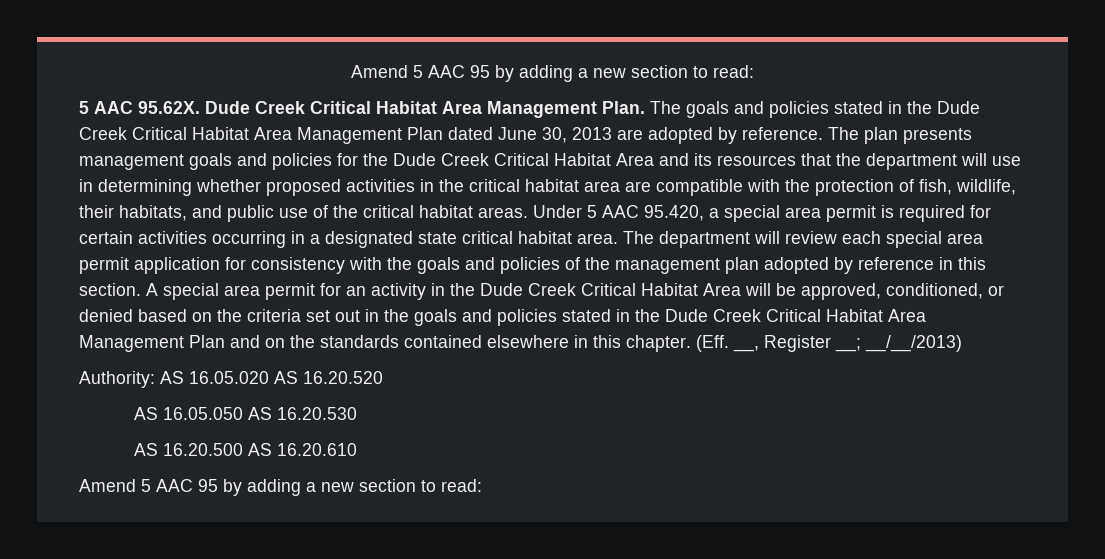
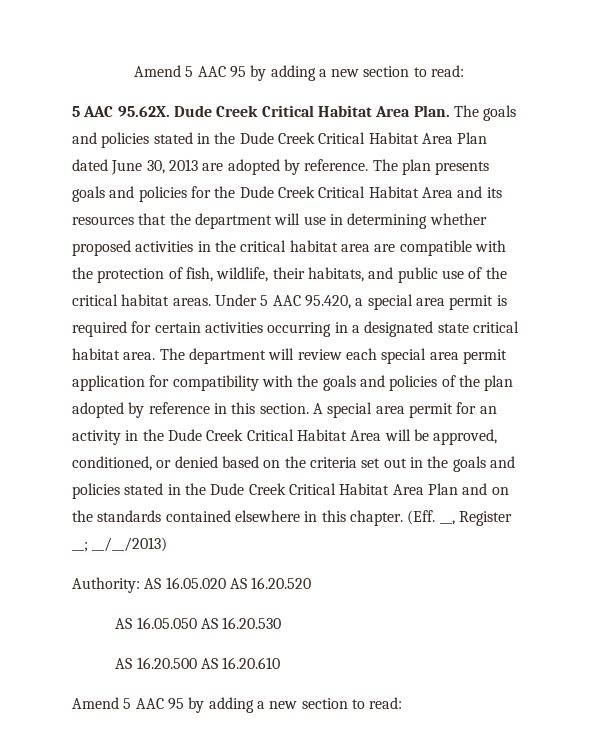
- 5 AAC 95.62X. Dude Creek Critical Habitat Area Management Plan.
+ 5 AAC 95.62X. Dude Creek Critical Habitat Area Plan.
- The goals and policies stated in the Dude Creek Critical Habitat Area Management Plan dated June 30, 2013 are adopted by reference.
+ The goals and policies stated in the Dude Creek Critical Habitat Area Plan dated June 30, 2013 are adopted by reference.
- The plan presents management goals and policies for the Dude Creek Critical Habitat Area and its resources that the department will use in determining whether proposed activities in the critical habitat area are compatible with the protection of fish, wildlife, their habitats, and public use of the critical habitat areas.
+ The plan presents goals and policies for the Dude Creek Critical Habitat Area and its resources that the department will use in determining whether proposed activities in the critical habitat area are compatible with the protection of fish, wildlife, their habitats, and public use of the critical habitat areas.
- The department will review each special area permit application for consistency with the goals and policies of the management plan adopted by reference in this section.
+ The department will review each special area permit application for compatibility with the goals and policies of the plan adopted by reference in this section.
- A special area permit for an activity in the Dude Creek Critical Habitat Area will be approved, conditioned, or denied based on the criteria set out in the goals and policies stated in the Dude Creek Critical Habitat Area Management Plan and on the standards contained elsewhere in this chapter.
+ A special area permit for an activity in the Dude Creek Critical Habitat Area will be approved, conditioned, or denied based on the criteria set out in the goals and policies stated in the Dude Creek Critical Habitat Area Plan and on the standards contained elsewhere in this chapter.

